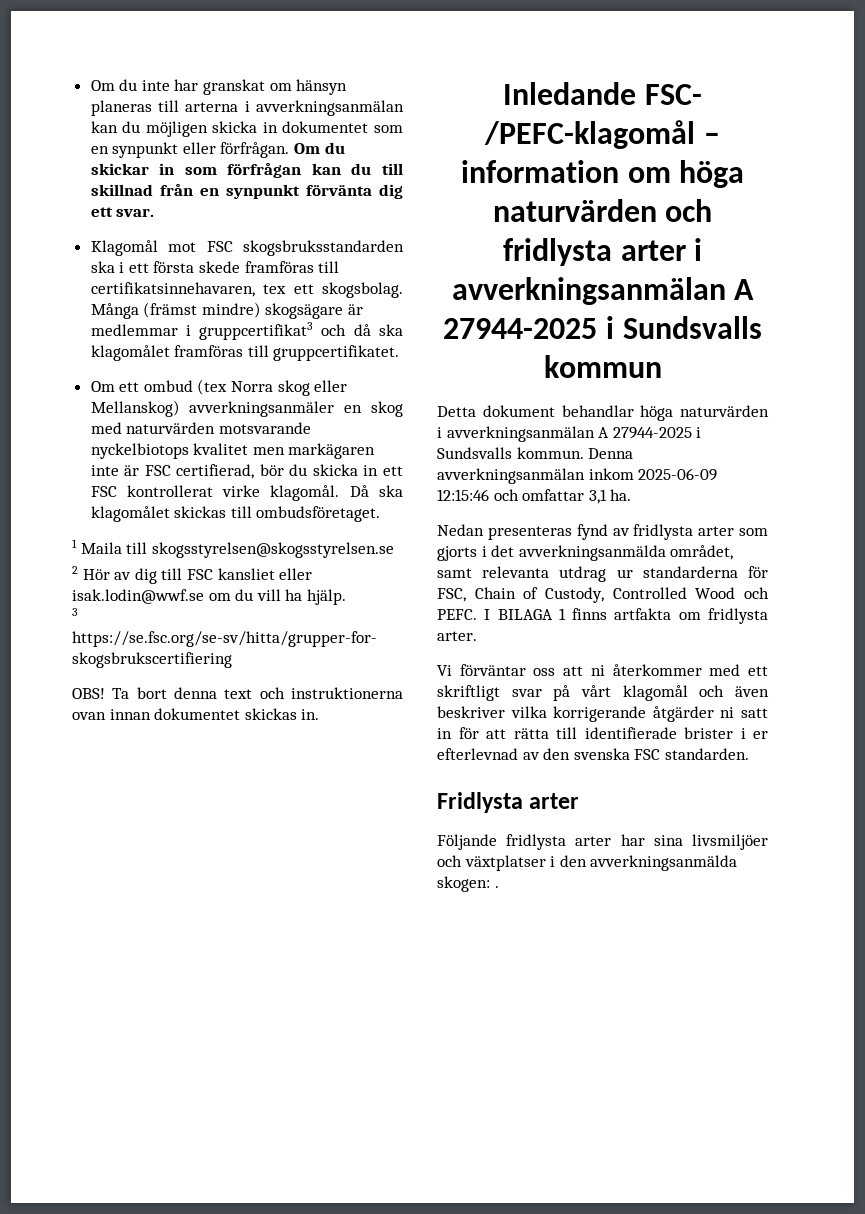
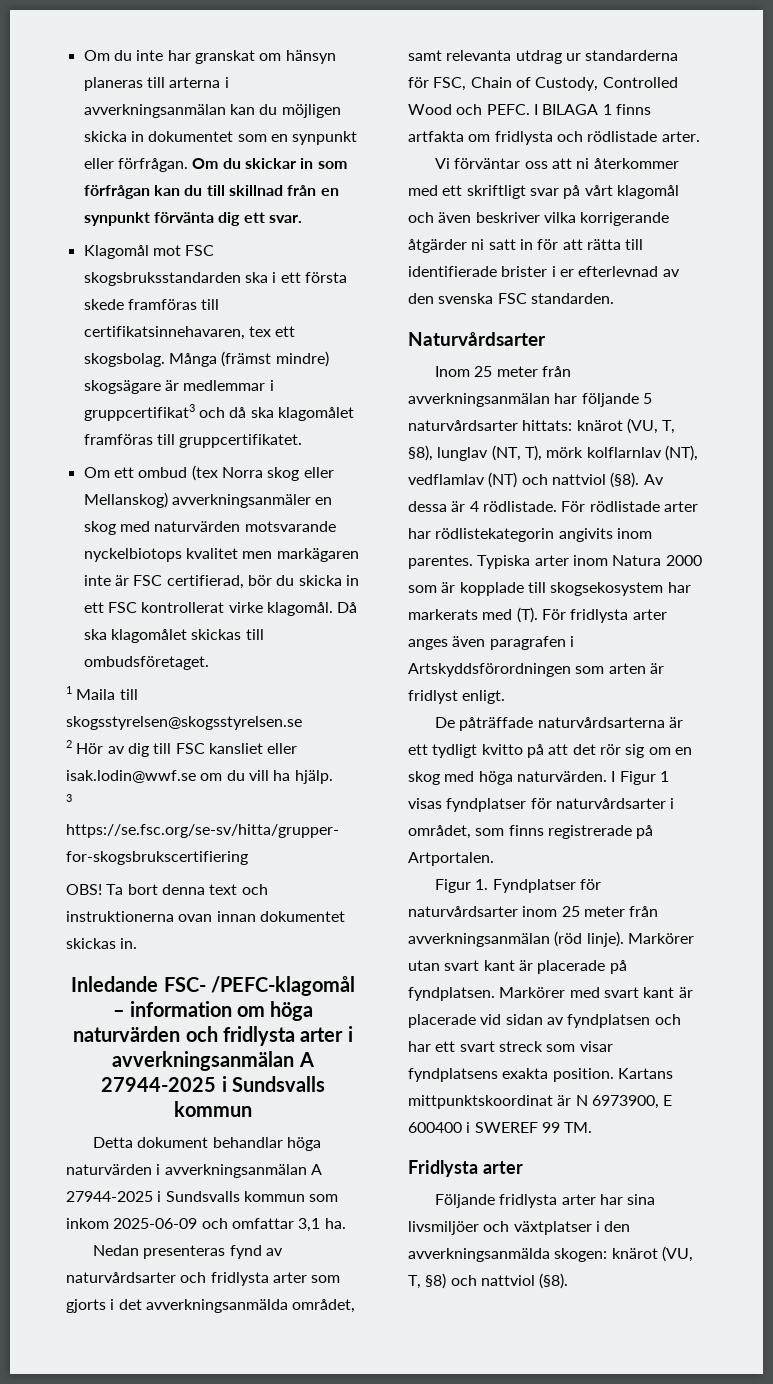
- Detta dokument behandlar höga naturvärden i avverkningsanmälan A 27944-2025 i Sundsvalls kommun. Denna avverkningsanmälan inkom 2025-06-09 12:15:46 och omfattar 3,1 ha.
+ Detta dokument behandlar höga naturvärden i avverkningsanmälan A 27944-2025 i Sundsvalls kommun som inkom 2025-06-09 och omfattar 3,1 ha.
- Nedan presenteras fynd av fridlysta arter som gjorts i det avverkningsanmälda området, samt relevanta utdrag ur standarderna för FSC, Chain of Custody, Controlled Wood och PEFC.
+ Nedan presenteras fynd av naturvårdsarter och fridlysta arter som gjorts i det avverkningsanmälda området, samt relevanta utdrag ur standarderna för FSC, Chain of Custody, Controlled Wood och PEFC.
- I BILAGA 1 finns artfakta om fridlysta arter.
+ I BILAGA 1 finns artfakta om fridlysta och rödlistade arter.
+ Naturvårdsarter
+ Inom 25 meter från avverkningsanmälan har följande 5 naturvårdsarter hittats: knärot (VU, T, §8), lunglav (NT, T), mörk kolflarnlav (NT), vedflamlav (NT) och nattviol (§8). Av dessa är 4 rödlistade. För rödlistade arter har rödlistekategorin angivits inom parentes. Typiska arter inom Natura 2000 som är kopplade till skogsekosystem har markerats med (T). För fridlysta arter anges även paragrafen i Artskyddsförordningen som arten är fridlyst enligt.
+ De påträffade naturvårdsarterna är ett tydligt kvitto på att det rör sig om en skog med höga naturvärden. I Figur 1 visas fyndplatser för naturvårdsarter i området, som finns registrerade på Artportalen.
+ Figur 1. Fyndplatser för naturvårdsarter inom 25 meter från avverkningsanmälan (röd linje). Markörer utan svart kant är placerade på fyndplatsen. Markörer med svart kant är placerade vid sidan av fyndplatsen och har ett svart streck som visar fyndplatsens exakta position. Kartans mittpunktskoordinat är N 6973900, E 600400 i SWEREF 99 TM.
- Följande fridlysta arter har sina livsmiljöer och växtplatser i den avverkningsanmälda skogen: .
+ Följande fridlysta arter har sina livsmiljöer och växtplatser i den avverkningsanmälda skogen: knärot (VU, T, §8) och nattviol (§8).

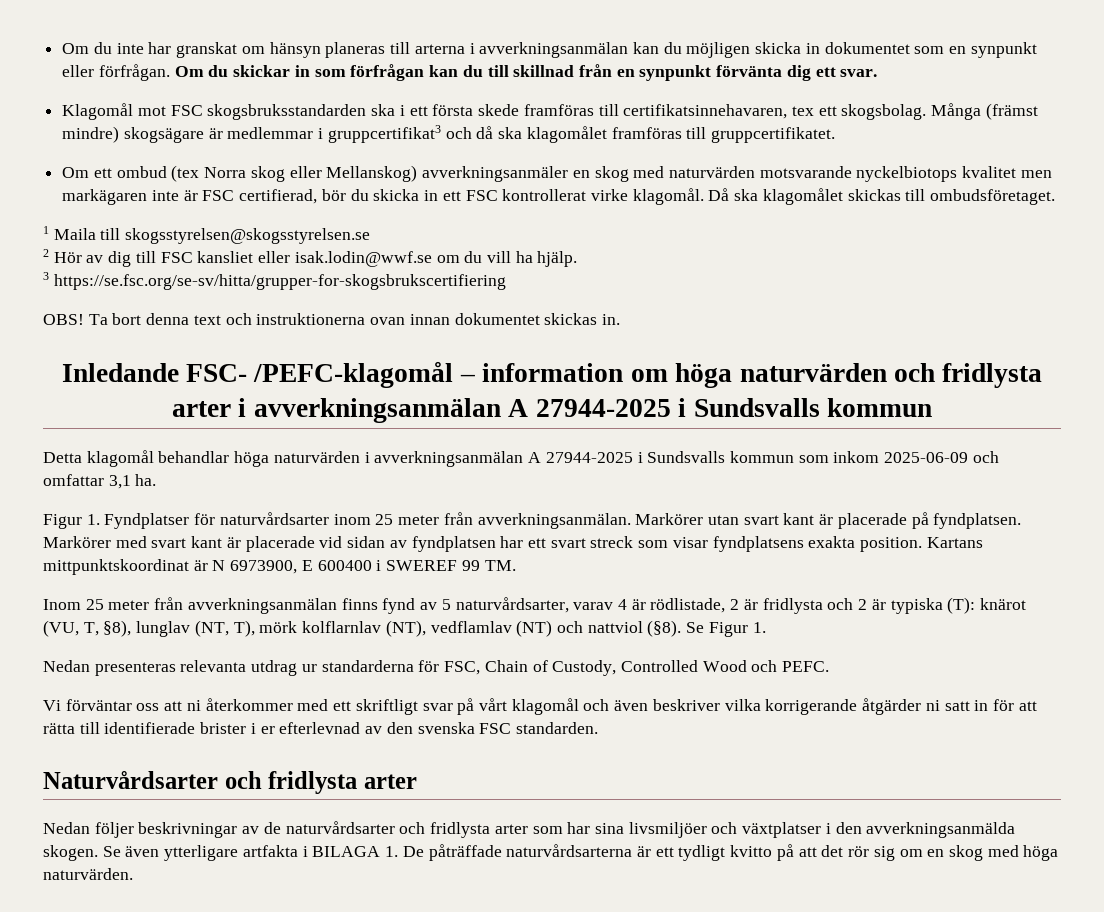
- Detta dokument behandlar höga naturvärden i avverkningsanmälan A 27944-2025 i Sundsvalls kommun som inkom 2025-06-09 och omfattar 3,1 ha.
+ Detta klagomål behandlar höga naturvärden i avverkningsanmälan A 27944-2025 i Sundsvalls kommun som inkom 2025-06-09 och omfattar 3,1 ha.
- Nedan presenteras fynd av naturvårdsarter och fridlysta arter som gjorts i det avverkningsanmälda området, samt relevanta utdrag ur standarderna för FSC, Chain of Custody, Controlled Wood och PEFC. I BILAGA 1 finns artfakta om fridlysta och rödlistade arter.
+ Figur 1. Fyndplatser för naturvårdsarter inom 25 meter från avverkningsanmälan. Markörer utan svart kant är placerade på fyndplatsen. Markörer med svart kant är placerade vid sidan av fyndplatsen har ett svart streck som visar fyndplatsens exakta position. Kartans mittpunktskoordinat är N 6973900, E 600400 i SWEREF 99 TM.
+ Inom 25 meter från avverkningsanmälan finns fynd av 5 naturvårdsarter, varav 4 är rödlistade, 2 är fridlysta och 2 är typiska (T): knärot (VU, T, §8), lunglav (NT, T), mörk kolflarnlav (NT), vedflamlav (NT) och nattviol (§8). Se Figur 1.
+ Nedan presenteras relevanta utdrag ur standarderna för FSC, Chain of Custody, Controlled Wood och PEFC.
- Naturvårdsarter
- Inom 25 meter från avverkningsanmälan har följande 5 naturvårdsarter hittats: knärot (VU, T, §8), lunglav (NT, T), mörk kolflarnlav (NT), vedflamlav (NT) och nattviol (§8). Av dessa är 4 rödlistade. För rödlistade arter har rödlistekategorin angivits inom parentes. Typiska arter inom Natura 2000 som är kopplade till skogsekosystem har markerats med (T). För fridlysta arter anges även paragrafen i Artskyddsförordningen som arten är fridlyst enligt.
- De påträffade naturvårdsarterna är ett tydligt kvitto på att det rör sig om en skog med höga naturvärden. I Figur 1 visas fyndplatser för naturvårdsarter i området, som finns registrerade på Artportalen.
- Figur 1. Fyndplatser för naturvårdsarter inom 25 meter från avverkningsanmälan (röd linje). Markörer utan svart kant är placerade på fyndplatsen. Markörer med svart kant är placerade vid sidan av fyndplatsen och har ett svart streck som visar fyndplatsens exakta position. Kartans mittpunktskoordinat är N 6973900, E 600400 i SWEREF 99 TM.
- Fridlysta arter
- Följande fridlysta arter har sina livsmiljöer och växtplatser i den avverkningsanmälda skogen: knärot (VU, T, §8) och nattviol (§8).
+ Naturvårdsarter och fridlysta arter
+ Nedan följer beskrivningar av de naturvårdsarter och fridlysta arter som har sina livsmiljöer och växtplatser i den avverkningsanmälda skogen. Se även ytterligare artfakta i BILAGA 1. De påträffade naturvårdsarterna är ett tydligt kvitto på att det rör sig om en skog med höga naturvärden.

